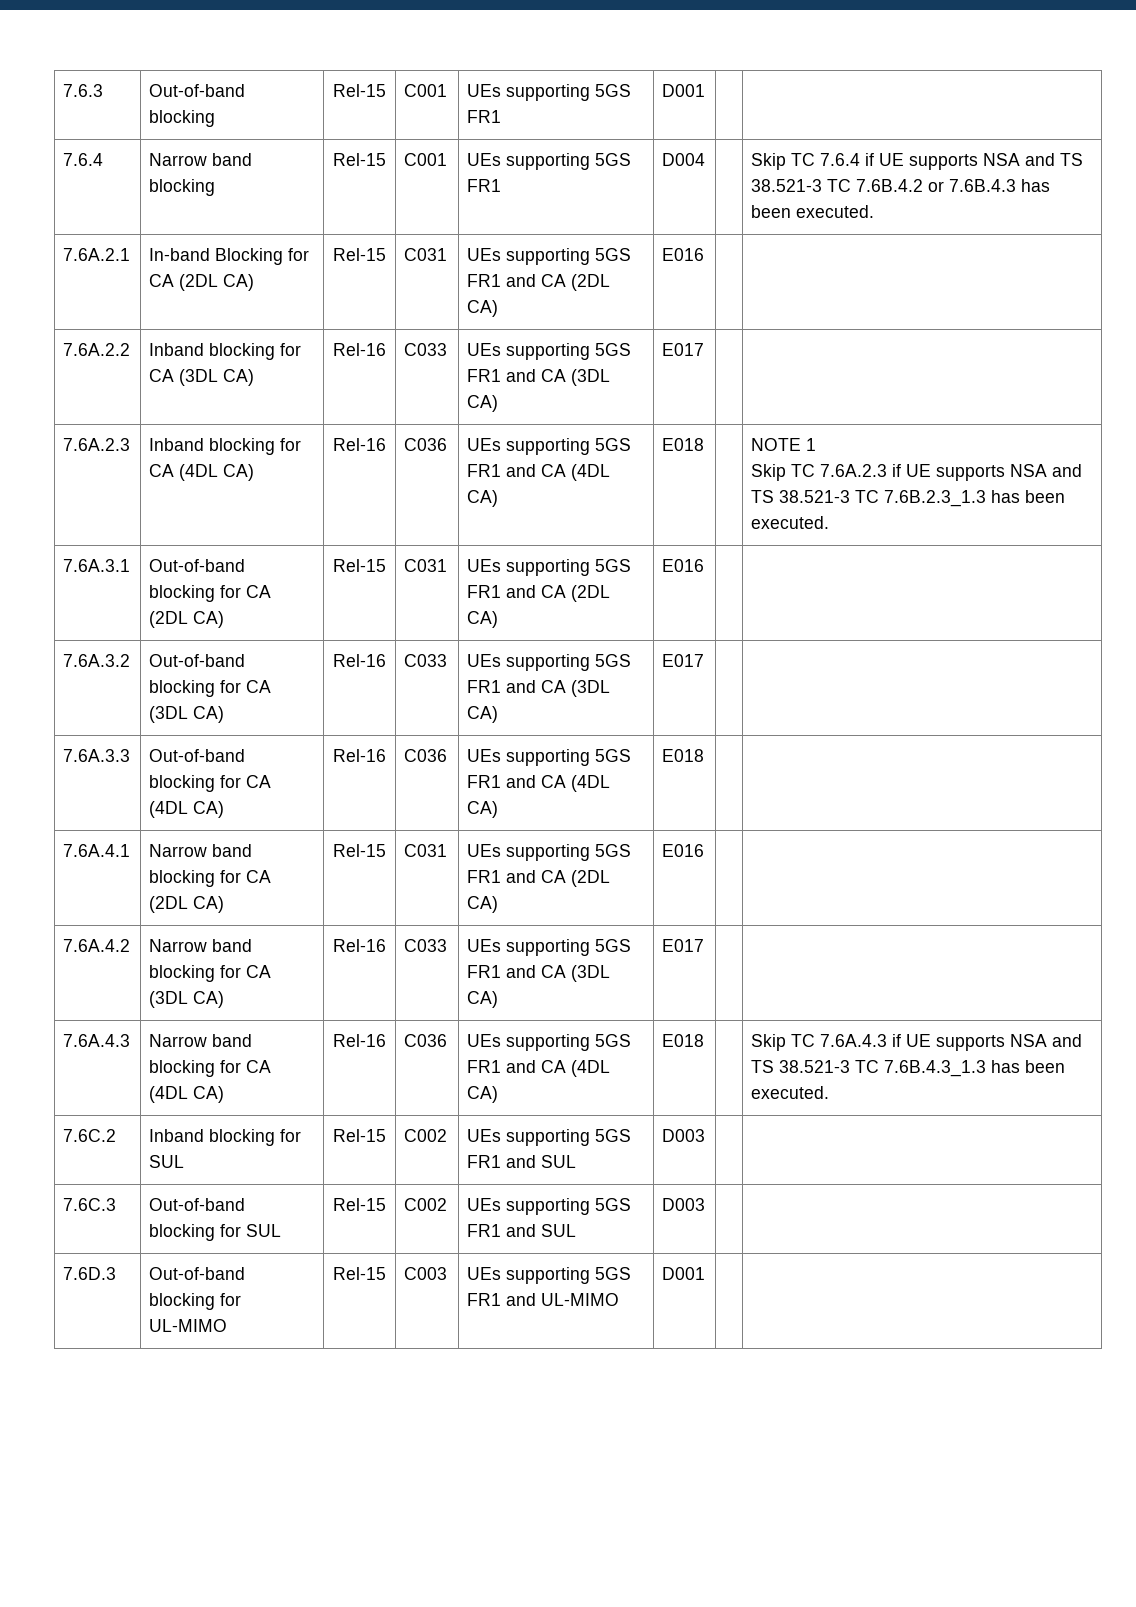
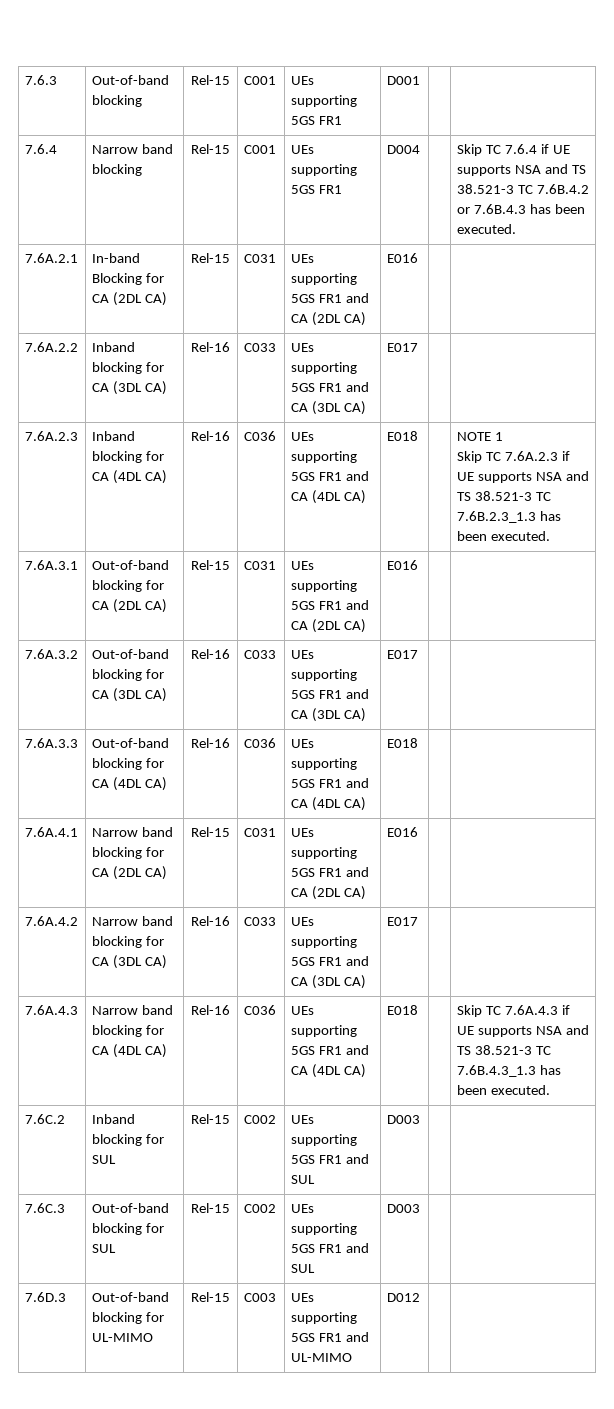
- 7.6D.3 | Out-of-band blocking for UL-MIMO | Rel-15 | C003 | UEs supporting 5GS FR1 and UL-MIMO | D001 | |
+ 7.6D.3 | Out-of-band blocking for UL-MIMO | Rel-15 | C003 | UEs supporting 5GS FR1 and UL-MIMO | D012 | |

